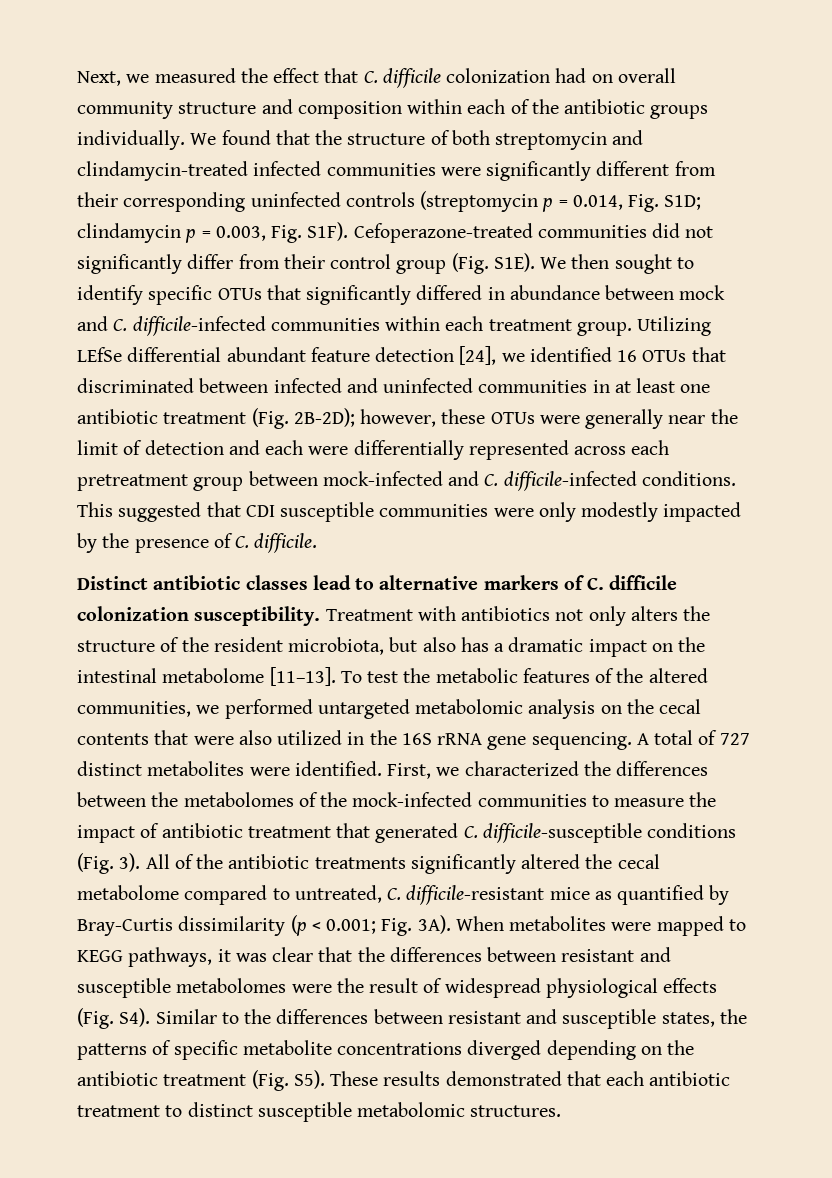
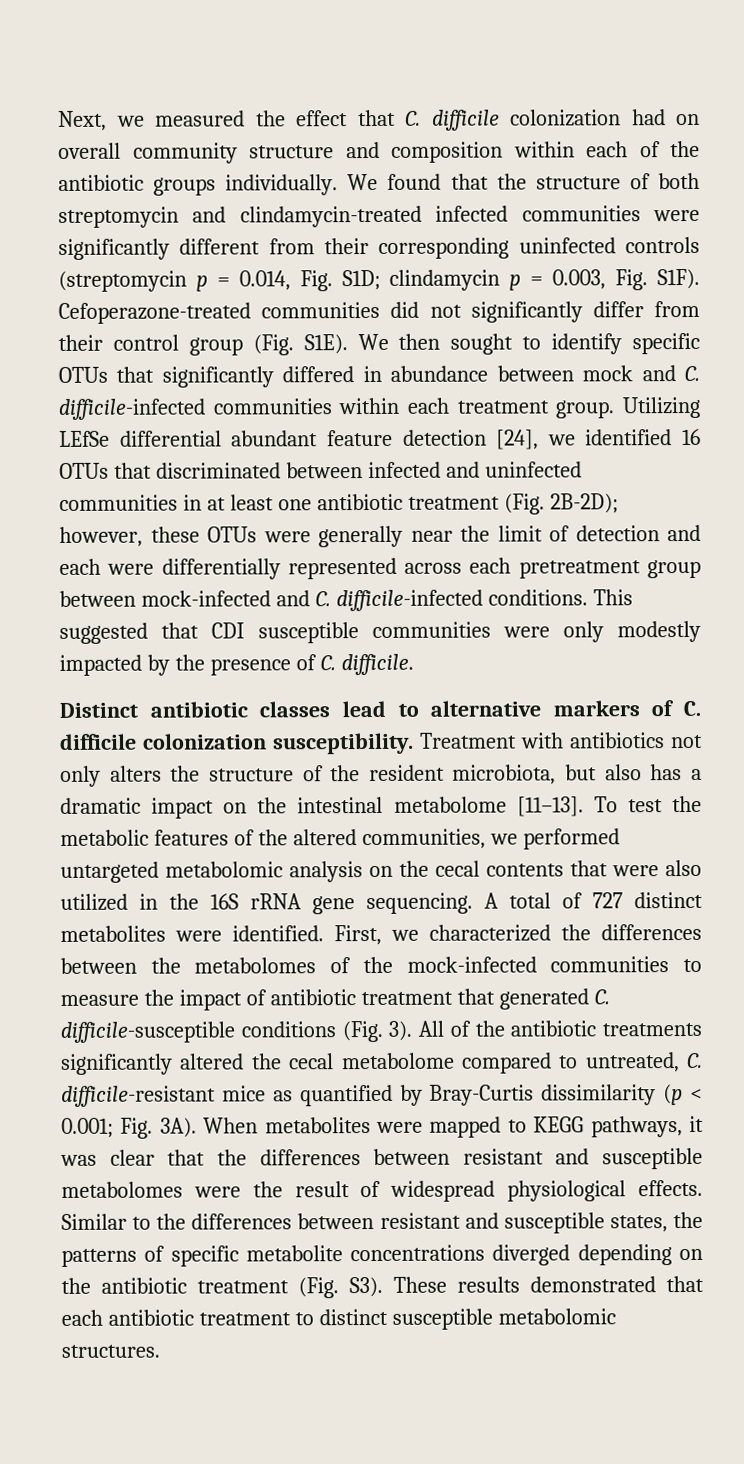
- When metabolites were mapped to KEGG pathways, it was clear that the differences between resistant and susceptible metabolomes were the result of widespread physiological effects (Fig. S4). Similar to the differences between resistant and susceptible states, the patterns of specific metabolite concentrations diverged depending on the antibiotic treatment (Fig. S5). These results demonstrated that each antibiotic treatment to distinct susceptible metabolomic structures.
+ When metabolites were mapped to KEGG pathways, it was clear that the differences between resistant and susceptible metabolomes were the result of widespread physiological effects. Similar to the differences between resistant and susceptible states, the patterns of specific metabolite concentrations diverged depending on the antibiotic treatment (Fig. S3). These results demonstrated that each antibiotic treatment to distinct susceptible metabolomic structures.

